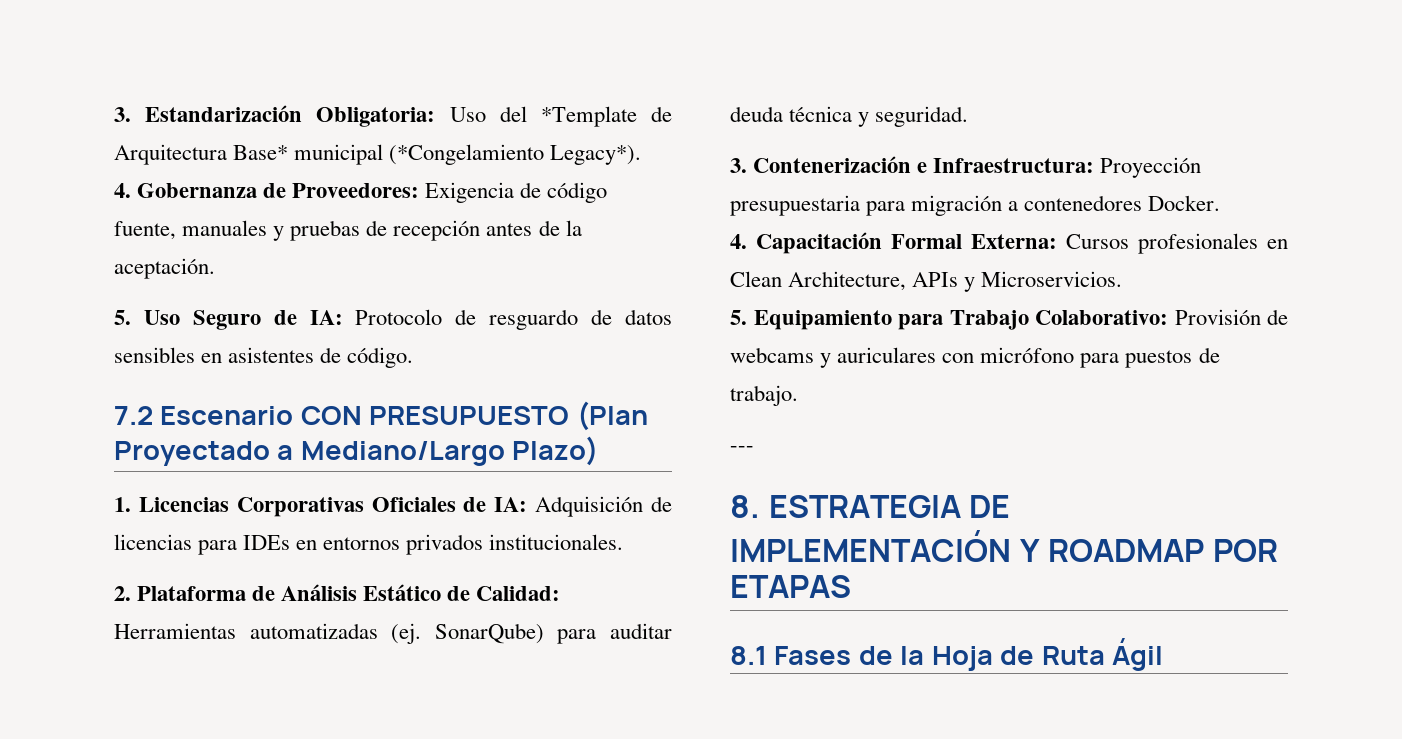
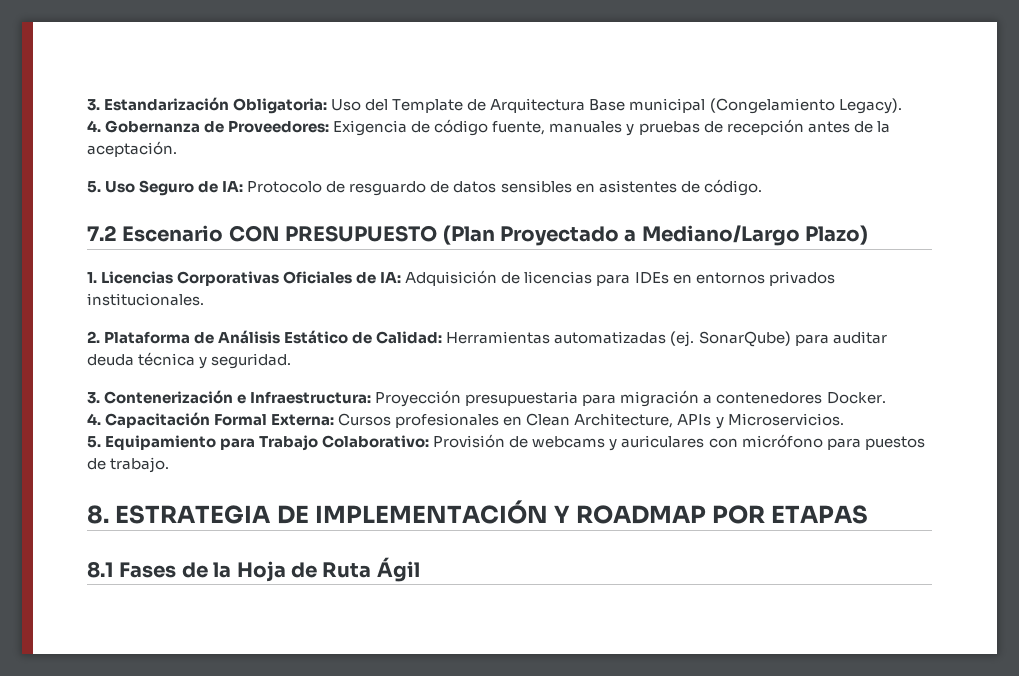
- 3. Estandarización Obligatoria: Uso del *Template de Arquitectura Base* municipal (*Congelamiento Legacy*).
+ 3. Estandarización Obligatoria: Uso del Template de Arquitectura Base municipal (Congelamiento Legacy).
- ---

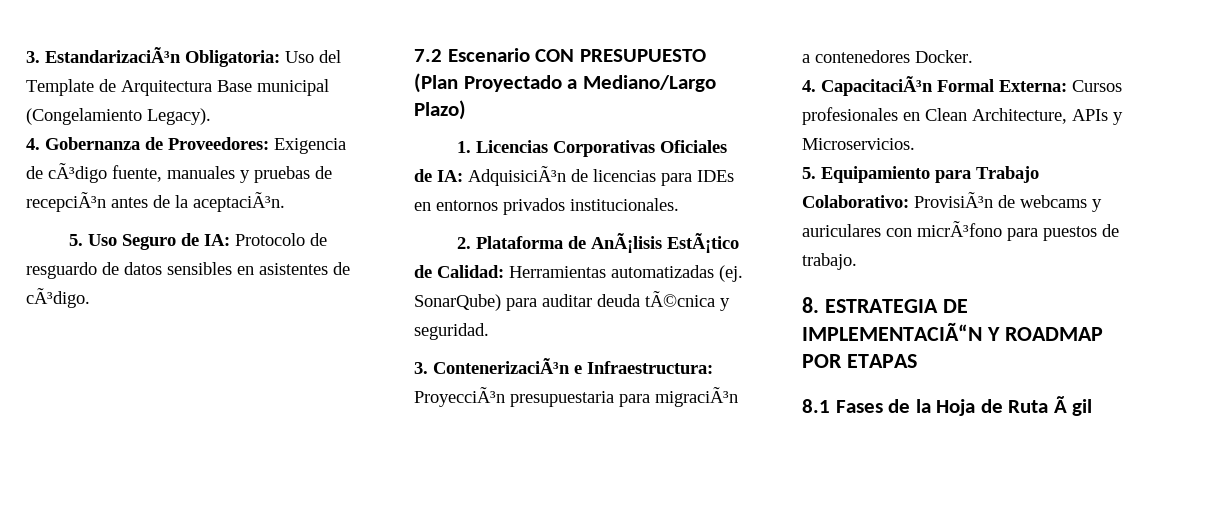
- 3. Estandarización Obligatoria: Uso del Template de Arquitectura Base municipal (Congelamiento Legacy).
+ 3. EstandarizaciÃ³n Obligatoria: Uso del Template de Arquitectura Base municipal (Congelamiento Legacy).
- 4. Gobernanza de Proveedores: Exigencia de código fuente, manuales y pruebas de recepción antes de la aceptación.
+ 4. Gobernanza de Proveedores: Exigencia de cÃ³digo fuente, manuales y pruebas de recepciÃ³n antes de la aceptaciÃ³n.
- 5. Uso Seguro de IA: Protocolo de resguardo de datos sensibles en asistentes de código.
+ 5. Uso Seguro de IA: Protocolo de resguardo de datos sensibles en asistentes de cÃ³digo.
- 1. Licencias Corporativas Oficiales de IA: Adquisición de licencias para IDEs en entornos privados institucionales.
+ 1. Licencias Corporativas Oficiales de IA: AdquisiciÃ³n de licencias para IDEs en entornos privados institucionales.
- 2. Plataforma de Análisis Estático de Calidad: Herramientas automatizadas (ej.
+ 2. Plataforma de AnÃ¡lisis EstÃ¡tico de Calidad: Herramientas automatizadas (ej.
- SonarQube) para auditar deuda técnica y seguridad.
+ SonarQube) para auditar deuda tÃ©cnica y seguridad.
- 3. Contenerización e Infraestructura: Proyección presupuestaria para migración a contenedores Docker.
+ 3. ContenerizaciÃ³n e Infraestructura: ProyecciÃ³n presupuestaria para migraciÃ³n a contenedores Docker.
- 4. Capacitación Formal Externa: Cursos profesionales en Clean Architecture, APIs y Microservicios.
+ 4. CapacitaciÃ³n Formal Externa: Cursos profesionales en Clean Architecture, APIs y Microservicios.
- 5. Equipamiento para Trabajo Colaborativo: Provisión de webcams y auriculares con micrófono para puestos de trabajo.
+ 5. Equipamiento para Trabajo Colaborativo: ProvisiÃ³n de webcams y auriculares con micrÃ³fono para puestos de trabajo.
- 8. ESTRATEGIA DE IMPLEMENTACIÓN Y ROADMAP POR ETAPAS
+ 8. ESTRATEGIA DE IMPLEMENTACIÃ“N Y ROADMAP POR ETAPAS
- 8.1 Fases de la Hoja de Ruta Ágil
+ 8.1 Fases de la Hoja de Ruta Ã gil

